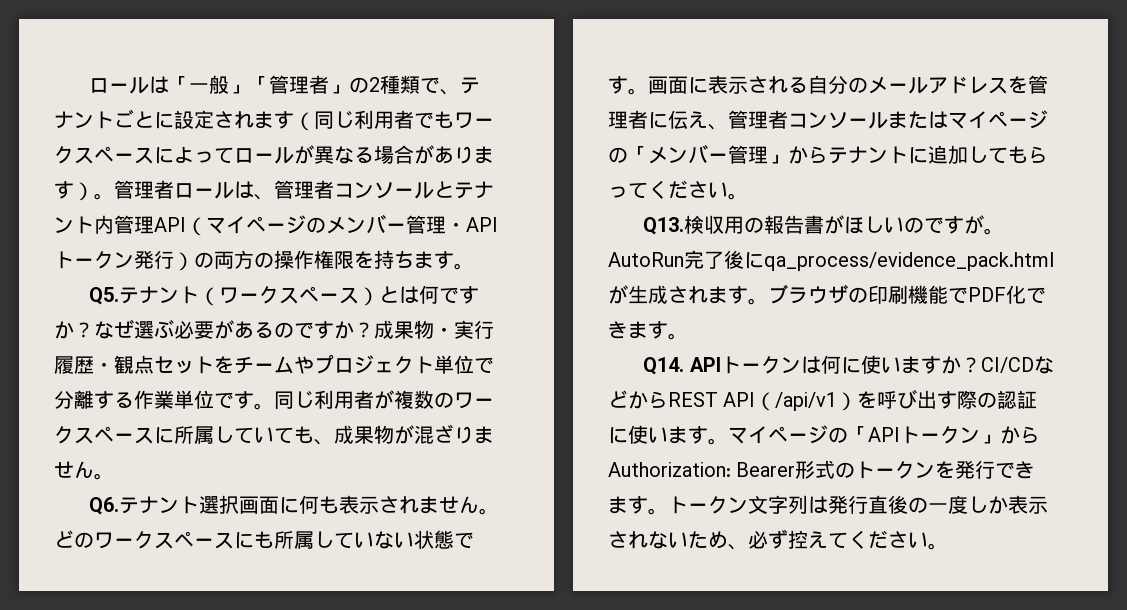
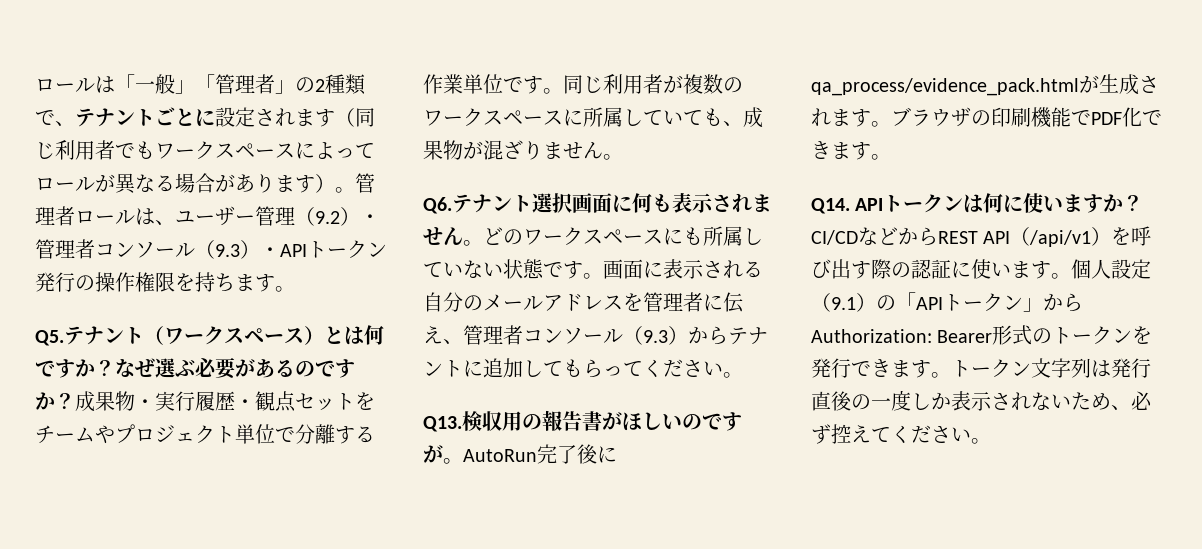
- 管理者ロールは、管理者コンソールとテナント内管理API（マイページのメンバー管理・APIトークン発行）の両方の操作権限を持ちます。
+ 管理者ロールは、ユーザー管理（9.2）・管理者コンソール（9.3）・APIトークン発行の操作権限を持ちます。
- 画面に表示される自分のメールアドレスを管理者に伝え、管理者コンソールまたはマイページの「メンバー管理」からテナントに追加してもらってください。
+ 画面に表示される自分のメールアドレスを管理者に伝え、管理者コンソール（9.3）からテナントに追加してもらってください。
- マイページの「APIトークン」からAuthorization: Bearer形式のトークンを発行できます。
+ 個人設定（9.1）の「APIトークン」からAuthorization: Bearer形式のトークンを発行できます。

